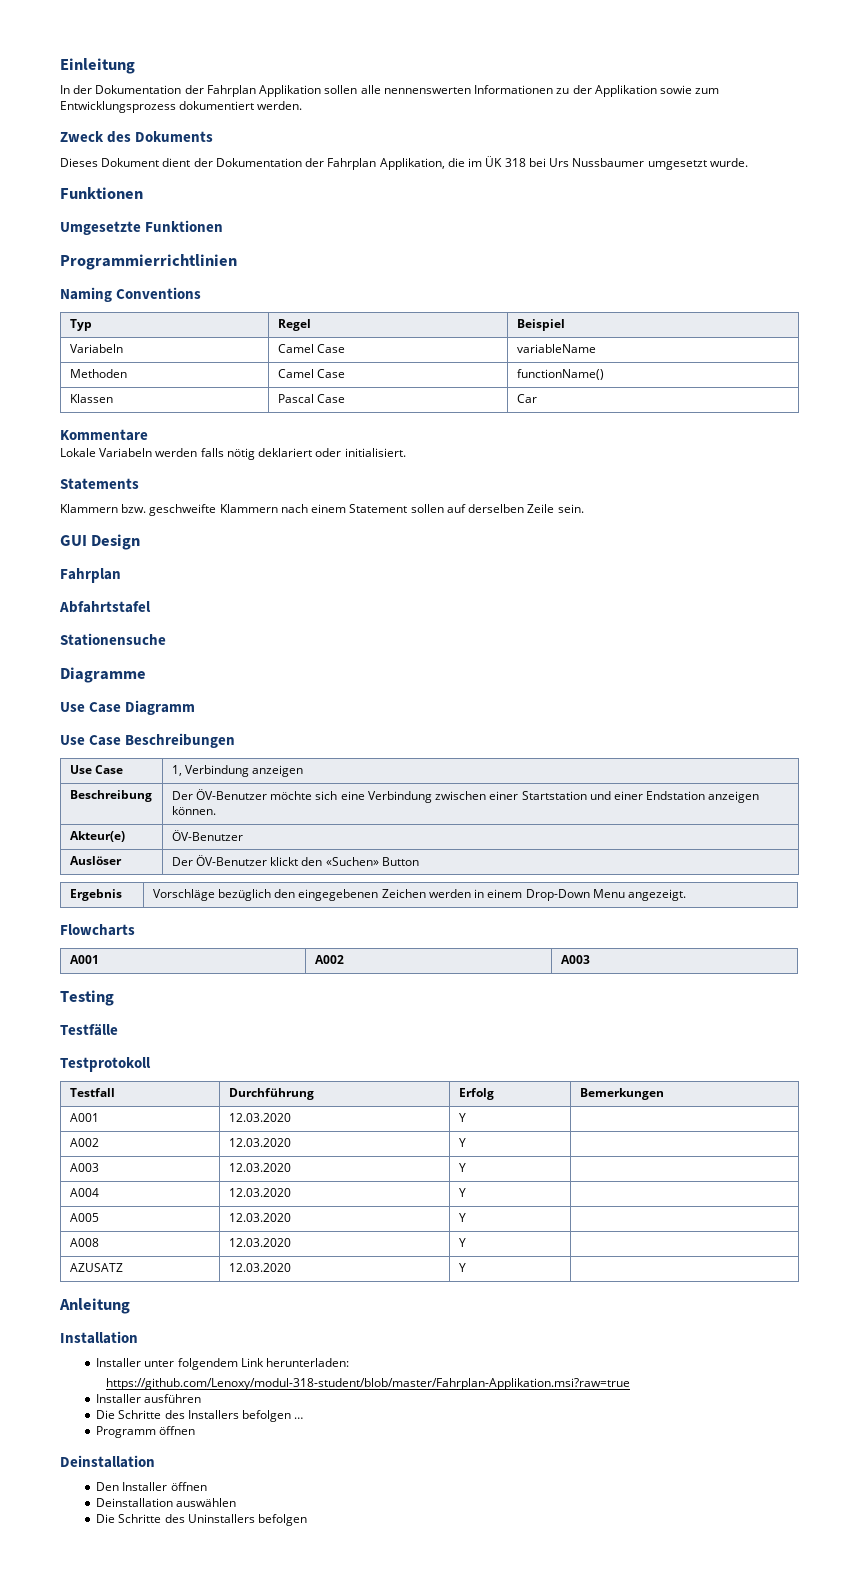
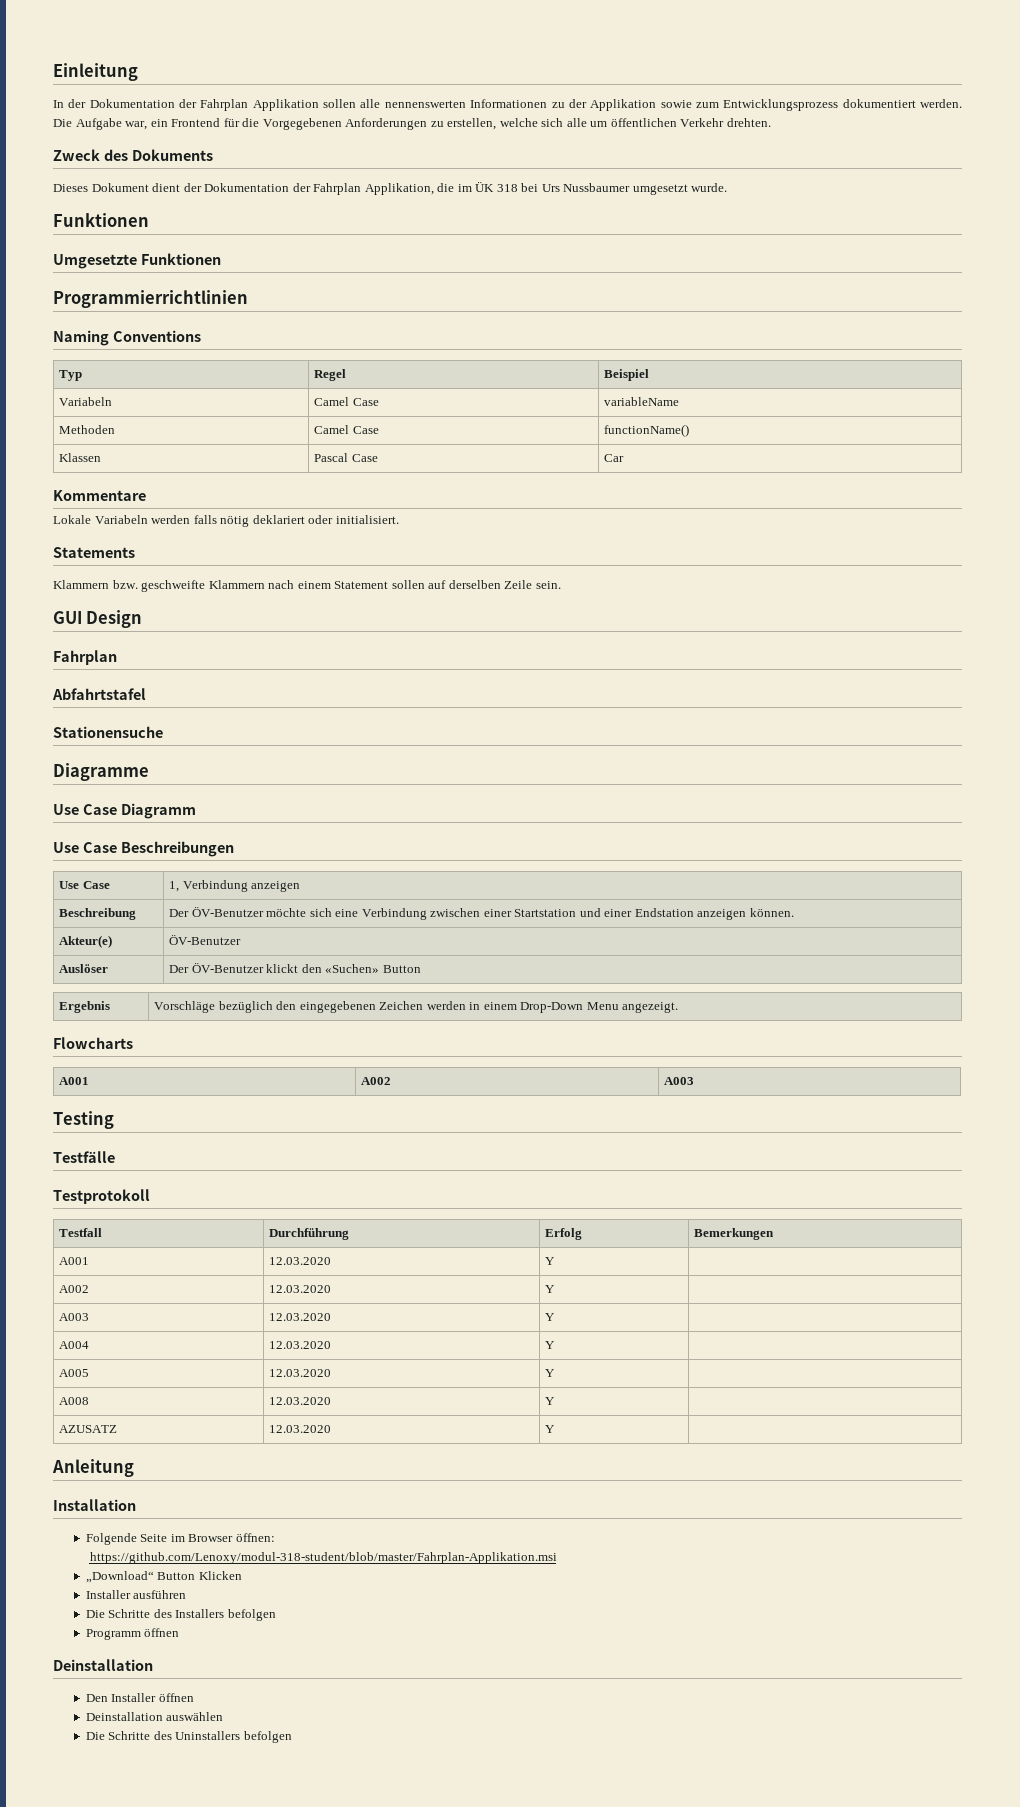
+ Die Aufgabe war, ein Frontend für die Vorgegebenen Anforderungen zu erstellen, welche sich alle um öffentlichen Verkehr drehten.
- Installer unter folgendem Link herunterladen:
- https://github.com/Lenoxy/modul-318-student/blob/master/Fahrplan-Applikation.msi?raw=true
+ Folgende Seite im Browser öffnen:
+ https://github.com/Lenoxy/modul-318-student/blob/master/Fahrplan-Applikation.msi
+ „Download“ Button Klicken
- Die Schritte des Installers befolgen …
+ Die Schritte des Installers befolgen

